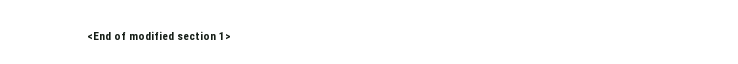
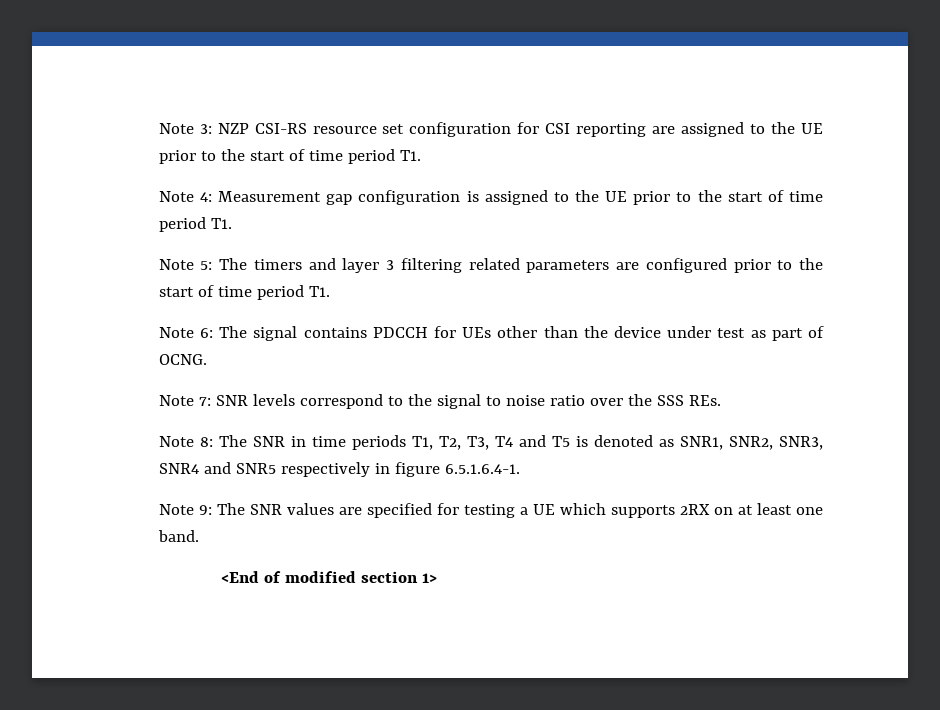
+ Note 3: NZP CSI-RS resource set configuration for CSI reporting are assigned to the UE prior to the start of time period T1.
+ Note 4: Measurement gap configuration is assigned to the UE prior to the start of time period T1.
+ Note 5: The timers and layer 3 filtering related parameters are configured prior to the start of time period T1.
+ Note 6: The signal contains PDCCH for UEs other than the device under test as part of OCNG.
+ Note 7: SNR levels correspond to the signal to noise ratio over the SSS REs.
+ Note 8: The SNR in time periods T1, T2, T3, T4 and T5 is denoted as SNR1, SNR2, SNR3, SNR4 and SNR5 respectively in figure 6.5.1.6.4-1.
+ Note 9: The SNR values are specified for testing a UE which supports 2RX on at least one band.

